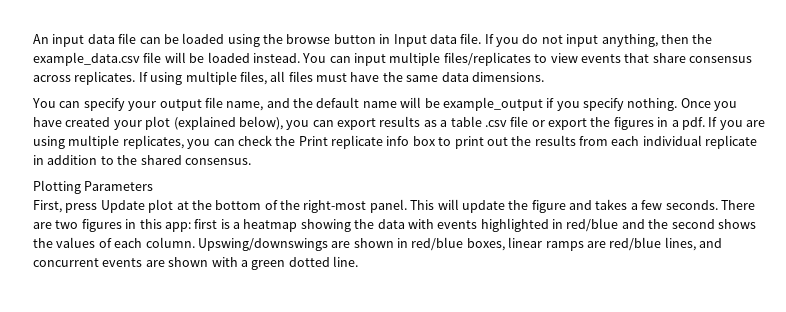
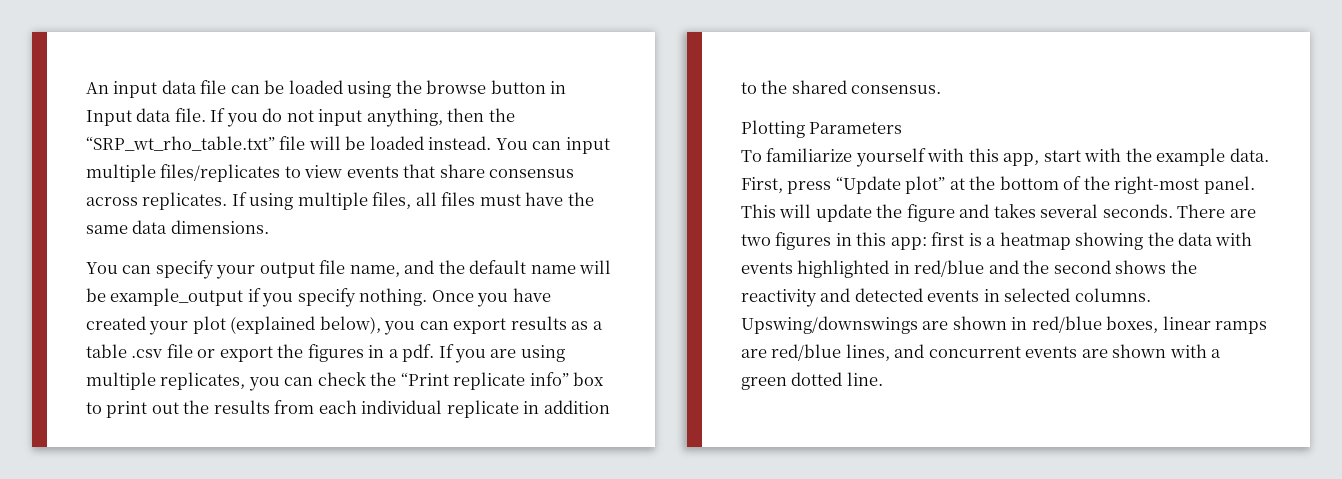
- If you do not input anything, then the example_data.csv file will be loaded instead.
+ If you do not input anything, then the “SRP_wt_rho_table.txt” file will be loaded instead.
- If you are using multiple replicates, you can check the Print replicate info box to print out the results from each individual replicate in addition to the shared consensus.
+ If you are using multiple replicates, you can check the “Print replicate info” box to print out the results from each individual replicate in addition to the shared consensus.
- First, press Update plot at the bottom of the right-most panel.
+ To familiarize yourself with this app, start with the example data. First, press “Update plot” at the bottom of the right-most panel.
- This will update the figure and takes a few seconds.
+ This will update the figure and takes several seconds.
- There are two figures in this app: first is a heatmap showing the data with events highlighted in red/blue and the second shows the values of each column.
+ There are two figures in this app: first is a heatmap showing the data with events highlighted in red/blue and the second shows the reactivity and detected events in selected columns.

